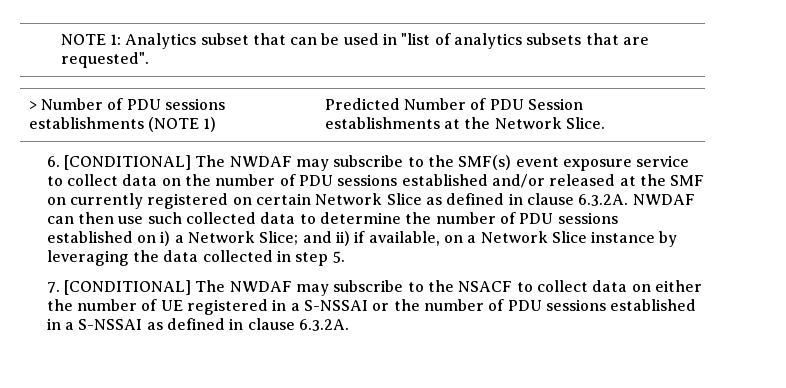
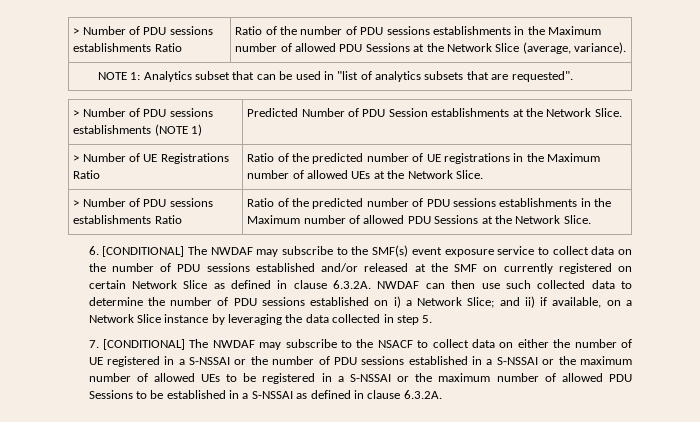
+ > Number of PDU sessions establishments Ratio | Ratio of the number of PDU sessions establishments in the Maximum number of allowed PDU Sessions at the Network Slice (average, variance).
+ > Number of UE Registrations Ratio | Ratio of the predicted number of UE registrations in the Maximum number of allowed UEs at the Network Slice.
+ > Number of PDU sessions establishments Ratio | Ratio of the predicted number of PDU sessions establishments in the Maximum number of allowed PDU Sessions at the Network Slice.
- 7. [CONDITIONAL] The NWDAF may subscribe to the NSACF to collect data on either the number of UE registered in a S-NSSAI or the number of PDU sessions established in a S-NSSAI as defined in clause 6.3.2A.
+ 7. [CONDITIONAL] The NWDAF may subscribe to the NSACF to collect data on either the number of UE registered in a S-NSSAI or the number of PDU sessions established in a S-NSSAI or the maximum number of allowed UEs to be registered in a S-NSSAI or the maximum number of allowed PDU Sessions to be established in a S-NSSAI as defined in clause 6.3.2A.

